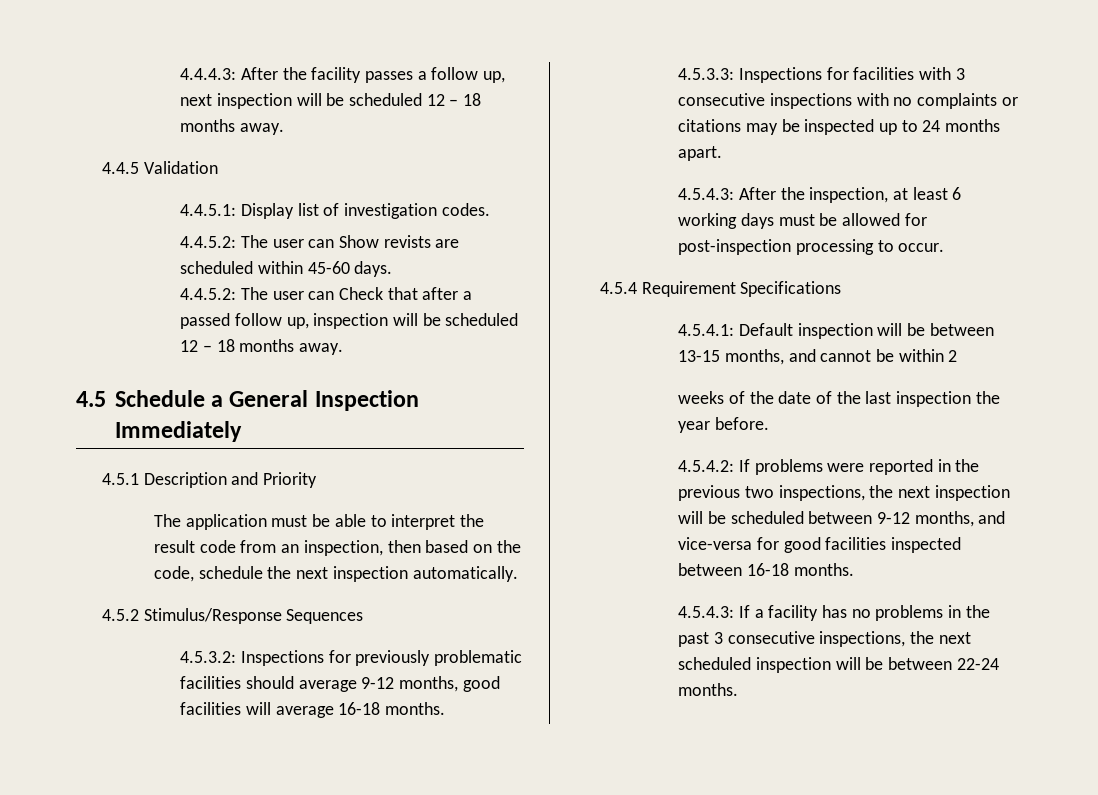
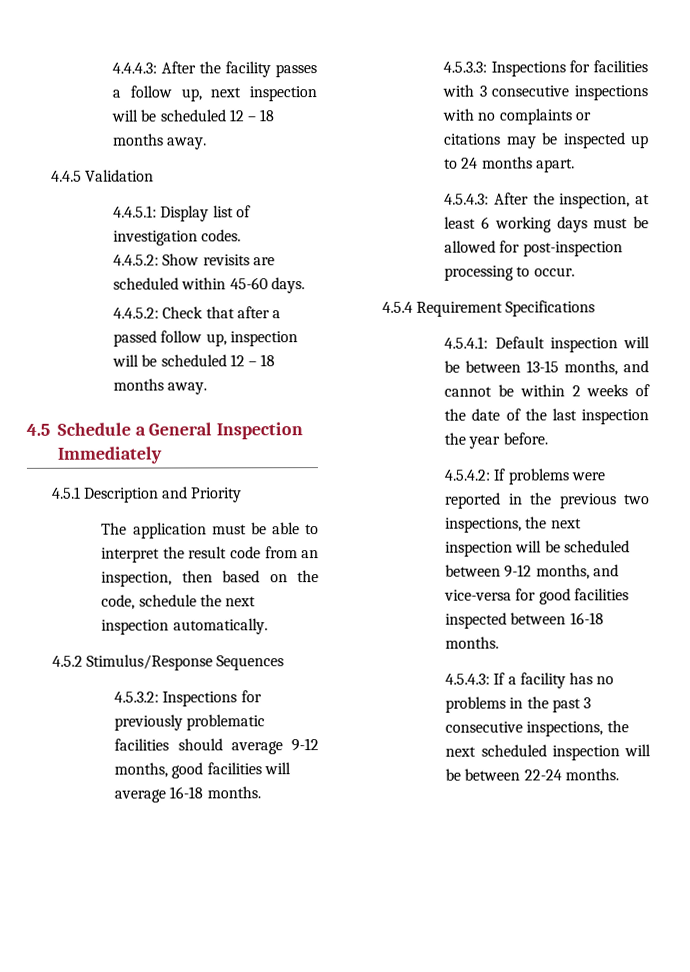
- 4.4.5.2: The user can Show revists are scheduled within 45-60 days.
+ 4.4.5.2: Show revisits are scheduled within 45-60 days.
- 4.4.5.2: The user can Check that after a passed follow up, inspection will be scheduled 12 – 18 months away.
+ 4.4.5.2: Check that after a passed follow up, inspection will be scheduled 12 – 18 months away.
- 4.5.4.1: Default inspection will be between 13-15 months, and cannot be within 2
- weeks of the date of the last inspection the year before.
+ 4.5.4.1: Default inspection will be between 13-15 months, and cannot be within 2 weeks of the date of the last inspection the year before.

